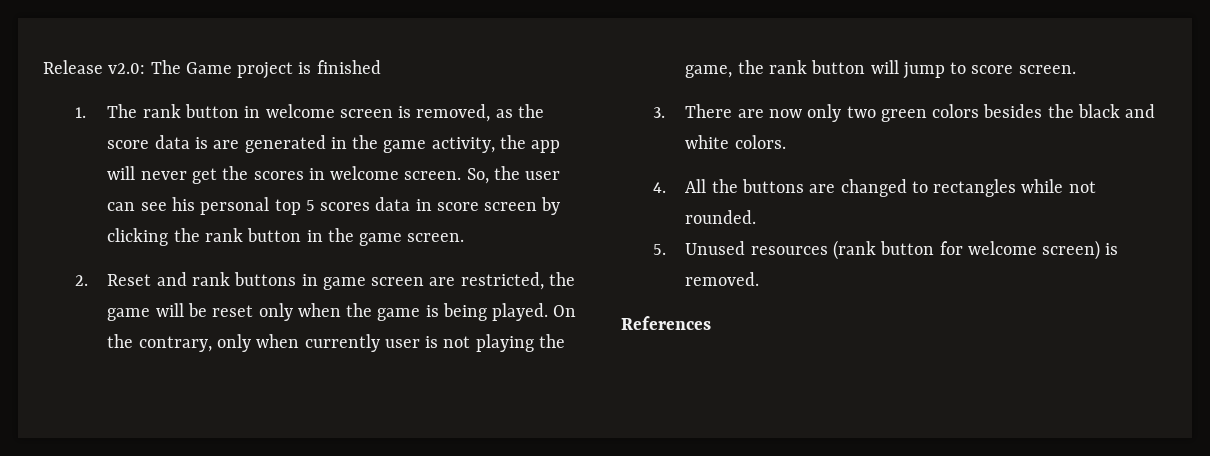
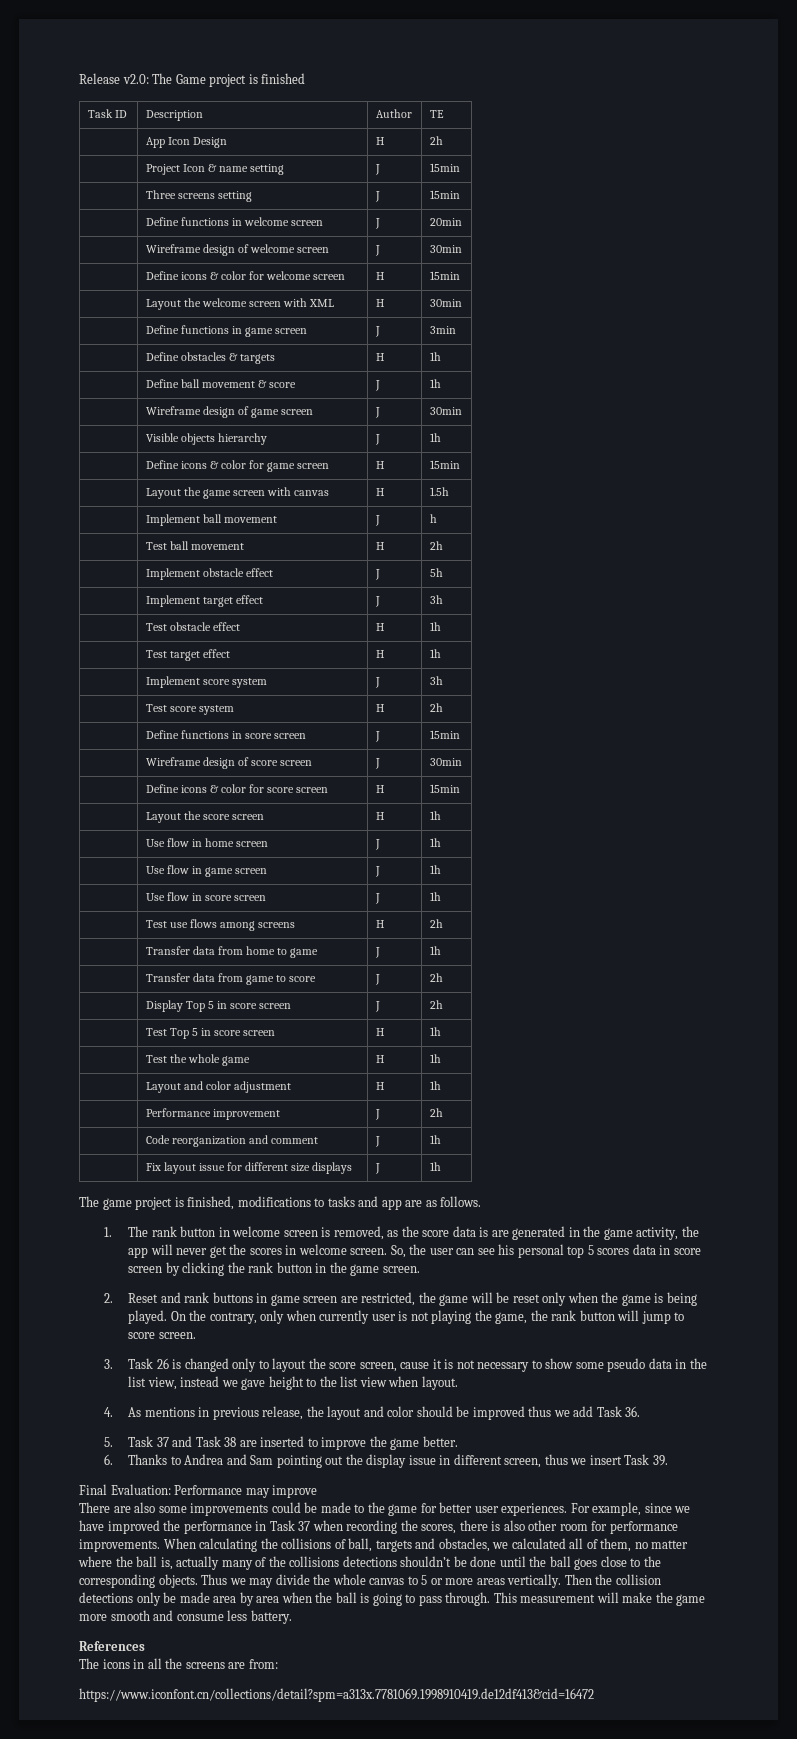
+ Task ID | Description | Author | TE
+ | App Icon Design | H | 2h
+ | Project Icon & name setting | J | 15min
+ | Three screens setting | J | 15min
+ | Define functions in welcome screen | J | 20min
+ | Wireframe design of welcome screen | J | 30min
+ | Define icons & color for welcome screen | H | 15min
+ | Layout the welcome screen with XML | H | 30min
+ | Define functions in game screen | J | 3min
+ | Define obstacles & targets | H | 1h
+ | Define ball movement & score | J | 1h
+ | Wireframe design of game screen | J | 30min
+ | Visible objects hierarchy | J | 1h
+ | Define icons & color for game screen | H | 15min
+ | Layout the game screen with canvas | H | 1.5h
+ | Implement ball movement | J | h
+ | Test ball movement | H | 2h
+ | Implement obstacle effect | J | 5h
+ | Implement target effect | J | 3h
+ | Test obstacle effect | H | 1h
+ | Test target effect | H | 1h
+ | Implement score system | J | 3h
+ | Test score system | H | 2h
+ | Define functions in score screen | J | 15min
+ | Wireframe design of score screen | J | 30min
+ | Define icons & color for score screen | H | 15min
+ | Layout the score screen | H | 1h
+ | Use flow in home screen | J | 1h
+ | Use flow in game screen | J | 1h
+ | Use flow in score screen | J | 1h
+ | Test use flows among screens | H | 2h
+ | Transfer data from home to game | J | 1h
+ | Transfer data from game to score | J | 2h
+ | Display Top 5 in score screen | J | 2h
+ | Test Top 5 in score screen | H | 1h
+ | Test the whole game | H | 1h
+ | Layout and color adjustment | H | 1h
+ | Performance improvement | J | 2h
+ | Code reorganization and comment | J | 1h
+ | Fix layout issue for different size displays | J | 1h
+ The game project is finished, modifications to tasks and app are as follows.
- 3. There are now only two green colors besides the black and white colors.
- 4. All the buttons are changed to rectangles while not rounded.
- 5. Unused resources (rank button for welcome screen) is removed.
+ 3. Task 26 is changed only to layout the score screen, cause it is not necessary to show some pseudo data in the list view, instead we gave height to the list view when layout.
+ 4. As mentions in previous release, the layout and color should be improved thus we add Task 36.
+ 5. Task 37 and Task 38 are inserted to improve the game better.
+ 6. Thanks to Andrea and Sam pointing out the display issue in different screen, thus we insert Task 39.
+ Final Evaluation: Performance may improve
+ There are also some improvements could be made to the game for better user experiences. For example, since we have improved the performance in Task 37 when recording the scores, there is also other room for performance improvements. When calculating the collisions of ball, targets and obstacles, we calculated all of them, no matter where the ball is, actually many of the collisions detections shouldn’t be done until the ball goes close to the corresponding objects. Thus we may divide the whole canvas to 5 or more areas vertically. Then the collision detections only be made area by area when the ball is going to pass through. This measurement will make the game more smooth and consume less battery.
  References
+ The icons in all the screens are from:
+ https://www.iconfont.cn/collections/detail?spm=a313x.7781069.1998910419.de12df413&cid=16472

